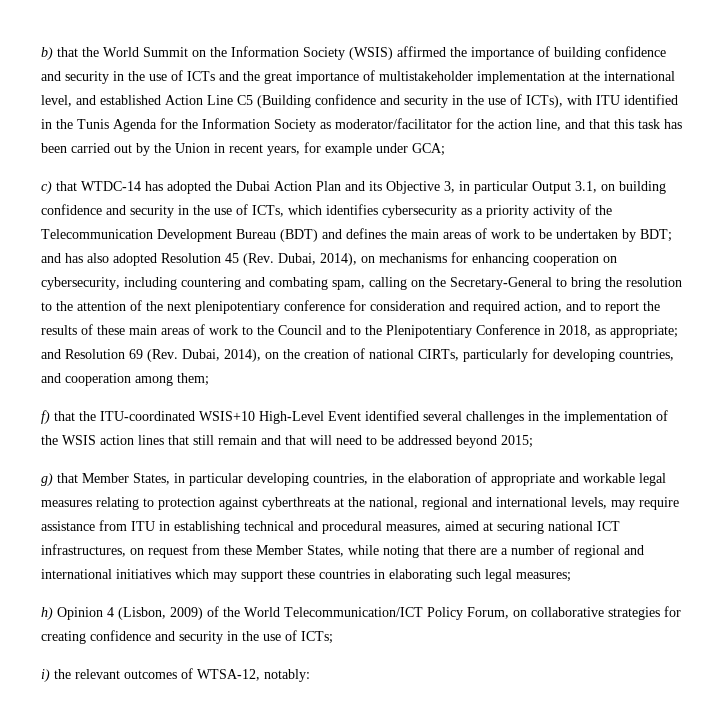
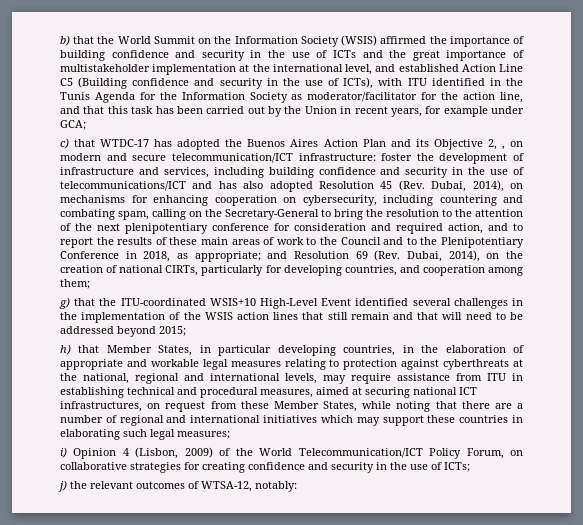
- c) that WTDC-14 has adopted the Dubai Action Plan and its Objective 3, in particular Output 3.1, on building confidence and security in the use of ICTs, which identifies cybersecurity as a priority activity of the Telecommunication Development Bureau (BDT) and defines the main areas of work to be undertaken by BDT; and has also adopted Resolution 45 (Rev. Dubai, 2014), on mechanisms for enhancing cooperation on cybersecurity, including countering and combating spam, calling on the Secretary-General to bring the resolution to the attention of the next plenipotentiary conference for consideration and required action, and to report the results of these main areas of work to the Council and to the Plenipotentiary Conference in 2018, as appropriate;
+ c) that WTDC-17 has adopted the Buenos Aires Action Plan and its Objective 2, , on modern and secure telecommunication/ICT infrastructure: foster the development of infrastructure and services, including building confidence and security in the use of telecommunications/ICT and has also adopted Resolution 45 (Rev. Dubai, 2014), on mechanisms for enhancing cooperation on cybersecurity, including countering and combating spam, calling on the Secretary-General to bring the resolution to the attention of the next plenipotentiary conference for consideration and required action, and to report the results of these main areas of work to the Council and to the Plenipotentiary Conference in 2018, as appropriate;
- f) that the ITU-coordinated WSIS+10 High-Level Event identified several challenges in the implementation of the WSIS action lines that still remain and that will need to be addressed beyond 2015;
+ g) that the ITU-coordinated WSIS+10 High-Level Event identified several challenges in the implementation of the WSIS action lines that still remain and that will need to be addressed beyond 2015;
- g) that Member States, in particular developing countries, in the elaboration of appropriate and workable legal measures relating to protection against cyberthreats at the national, regional and international levels, may require assistance from ITU in establishing technical and procedural measures, aimed at securing national ICT infrastructures, on request from these Member States, while noting that there are a number of regional and international initiatives which may support these countries in elaborating such legal measures;
+ h) that Member States, in particular developing countries, in the elaboration of appropriate and workable legal measures relating to protection against cyberthreats at the national, regional and international levels, may require assistance from ITU in establishing technical and procedural measures, aimed at securing national ICT infrastructures, on request from these Member States, while noting that there are a number of regional and international initiatives which may support these countries in elaborating such legal measures;
- h) Opinion 4 (Lisbon, 2009) of the World Telecommunication/ICT Policy Forum, on collaborative strategies for creating confidence and security in the use of ICTs;
+ i) Opinion 4 (Lisbon, 2009) of the World Telecommunication/ICT Policy Forum, on collaborative strategies for creating confidence and security in the use of ICTs;
- i) the relevant outcomes of WTSA-12, notably:
+ j) the relevant outcomes of WTSA-12, notably:

